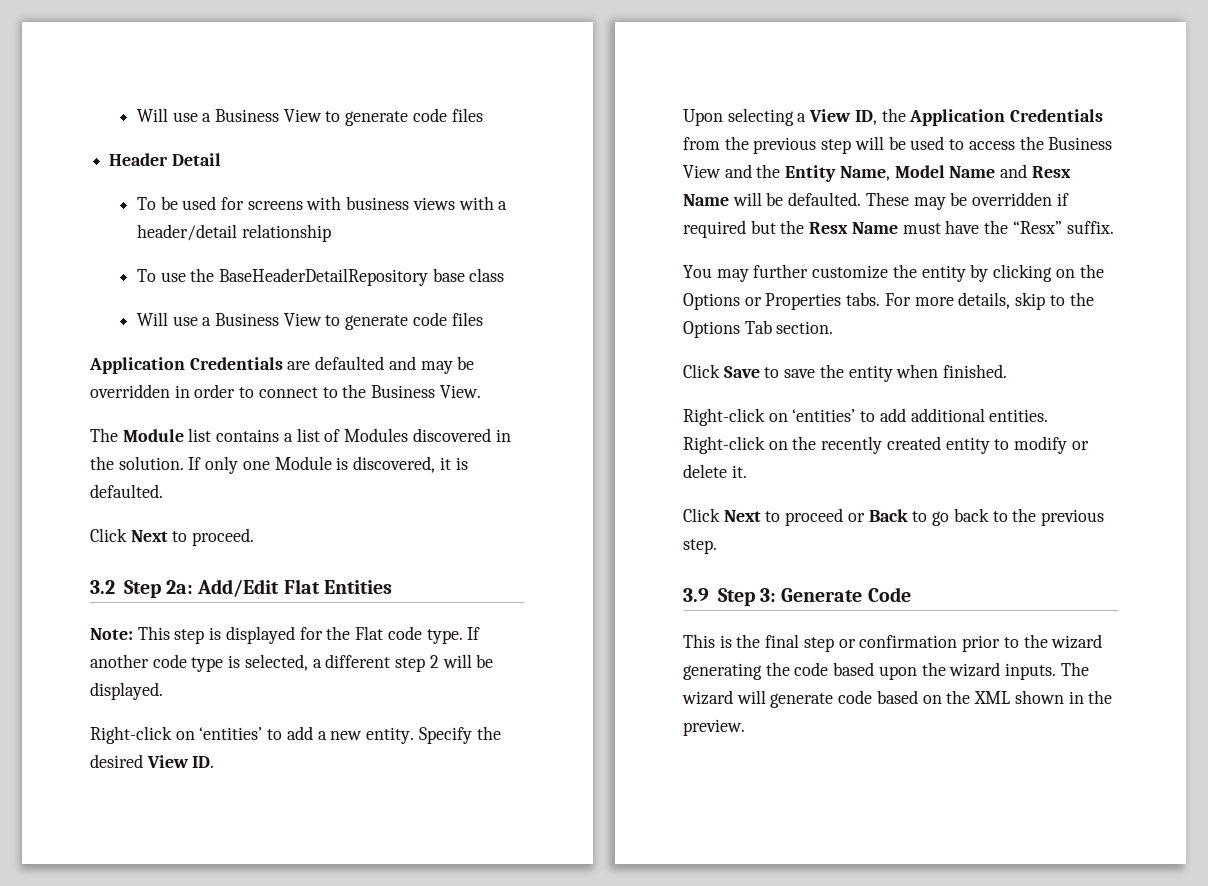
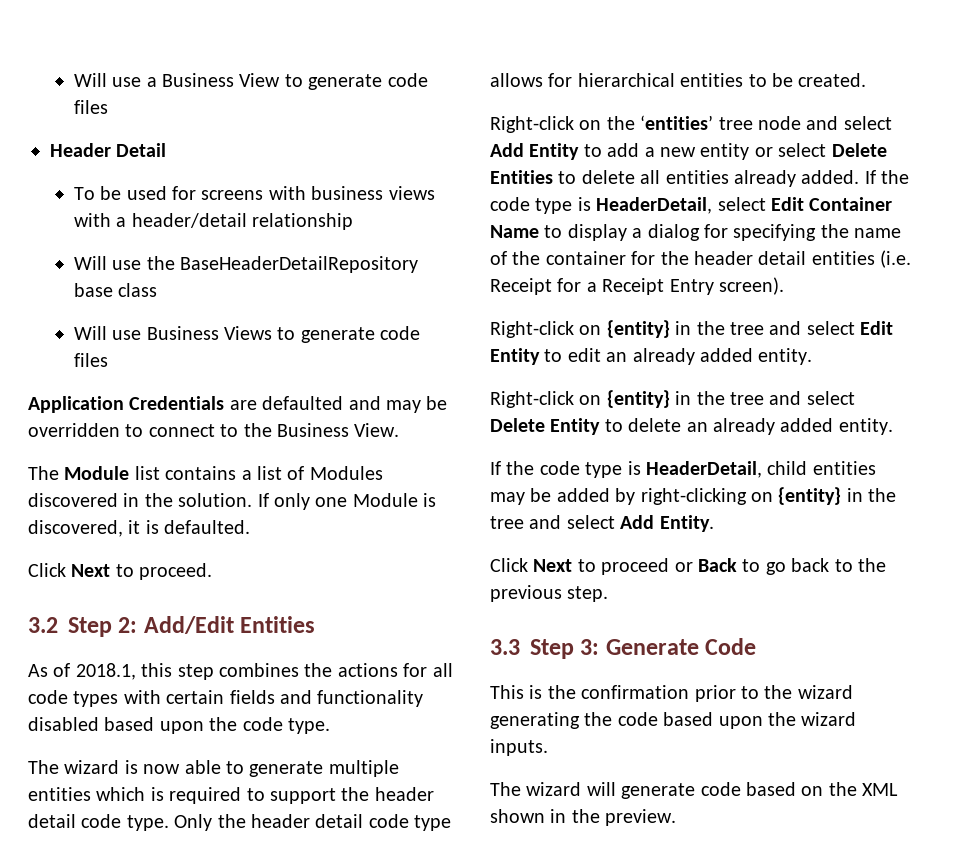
- To use the BaseHeaderDetailRepository base class
- Will use a Business View to generate code files
+ Will use the BaseHeaderDetailRepository base class
+ Will use Business Views to generate code files
- Application Credentials are defaulted and may be overridden in order to connect to the Business View.
+ Application Credentials are defaulted and may be overridden to connect to the Business View.
- 3.2 Step 2a: Add/Edit Flat Entities
- Note: This step is displayed for the Flat code type. If another code type is selected, a different step 2 will be displayed.
- Right-click on ‘entities’ to add a new entity. Specify the desired View ID.
- Upon selecting a View ID, the Application Credentials from the previous step will be used to access the Business View and the Entity Name, Model Name and Resx Name will be defaulted. These may be overridden if required but the Resx Name must have the “Resx” suffix.
- You may further customize the entity by clicking on the Options or Properties tabs. For more details, skip to the Options Tab section.
- Click Save to save the entity when finished.
- Right-click on ‘entities’ to add additional entities. Right-click on the recently created entity to modify or delete it.
+ 3.2 Step 2: Add/Edit Entities
+ As of 2018.1, this step combines the actions for all code types with certain fields and functionality disabled based upon the code type.
+ The wizard is now able to generate multiple entities which is required to support the header detail code type. Only the header detail code type allows for hierarchical entities to be created.
+ Right-click on the ‘entities’ tree node and select Add Entity to add a new entity or select Delete Entities to delete all entities already added. If the code type is HeaderDetail, select Edit Container Name to display a dialog for specifying the name of the container for the header detail entities (i.e. Receipt for a Receipt Entry screen).
+ Right-click on {entity} in the tree and select Edit Entity to edit an already added entity.
+ Right-click on {entity} in the tree and select Delete Entity to delete an already added entity.
+ If the code type is HeaderDetail, child entities may be added by right-clicking on {entity} in the tree and select Add Entity.
- 3.9 Step 3: Generate Code
+ 3.3 Step 3: Generate Code
- This is the final step or confirmation prior to the wizard generating the code based upon the wizard inputs. The wizard will generate code based on the XML shown in the preview.
+ This is the confirmation prior to the wizard generating the code based upon the wizard inputs.
+ The wizard will generate code based on the XML shown in the preview.

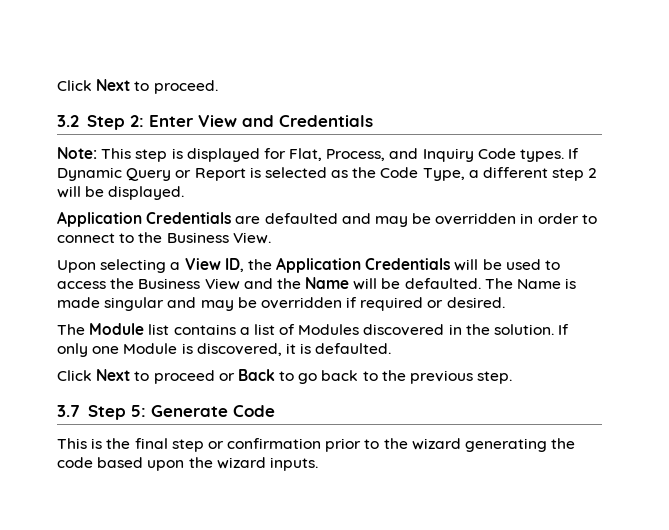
- Will use a Business View to generate code files
- Header Detail
- To be used for screens with business views with a header/detail relationship
- Will use the BaseHeaderDetailRepository base class
- Will use Business Views to generate code files
+ Click Next to proceed.
+ 3.2 Step 2: Enter View and Credentials
+ Note: This step is displayed for Flat, Process, and Inquiry Code types. If Dynamic Query or Report is selected as the Code Type, a different step 2 will be displayed.
- Application Credentials are defaulted and may be overridden to connect to the Business View.
+ Application Credentials are defaulted and may be overridden in order to connect to the Business View.
+ Upon selecting a View ID, the Application Credentials will be used to access the Business View and the Name will be defaulted. The Name is made singular and may be overridden if required or desired.
- Click Next to proceed.
- 3.2 Step 2: Add/Edit Entities
- As of 2018.1, this step combines the actions for all code types with certain fields and functionality disabled based upon the code type.
- The wizard is now able to generate multiple entities which is required to support the header detail code type. Only the header detail code type allows for hierarchical entities to be created.
- Right-click on the ‘entities’ tree node and select Add Entity to add a new entity or select Delete Entities to delete all entities already added. If the code type is HeaderDetail, select Edit Container Name to display a dialog for specifying the name of the container for the header detail entities (i.e. Receipt for a Receipt Entry screen).
- Right-click on {entity} in the tree and select Edit Entity to edit an already added entity.
- Right-click on {entity} in the tree and select Delete Entity to delete an already added entity.
- If the code type is HeaderDetail, child entities may be added by right-clicking on {entity} in the tree and select Add Entity.
- 3.3 Step 3: Generate Code
+ 3.7 Step 5: Generate Code
- This is the confirmation prior to the wizard generating the code based upon the wizard inputs.
+ This is the final step or confirmation prior to the wizard generating the code based upon the wizard inputs.
- The wizard will generate code based on the XML shown in the preview.

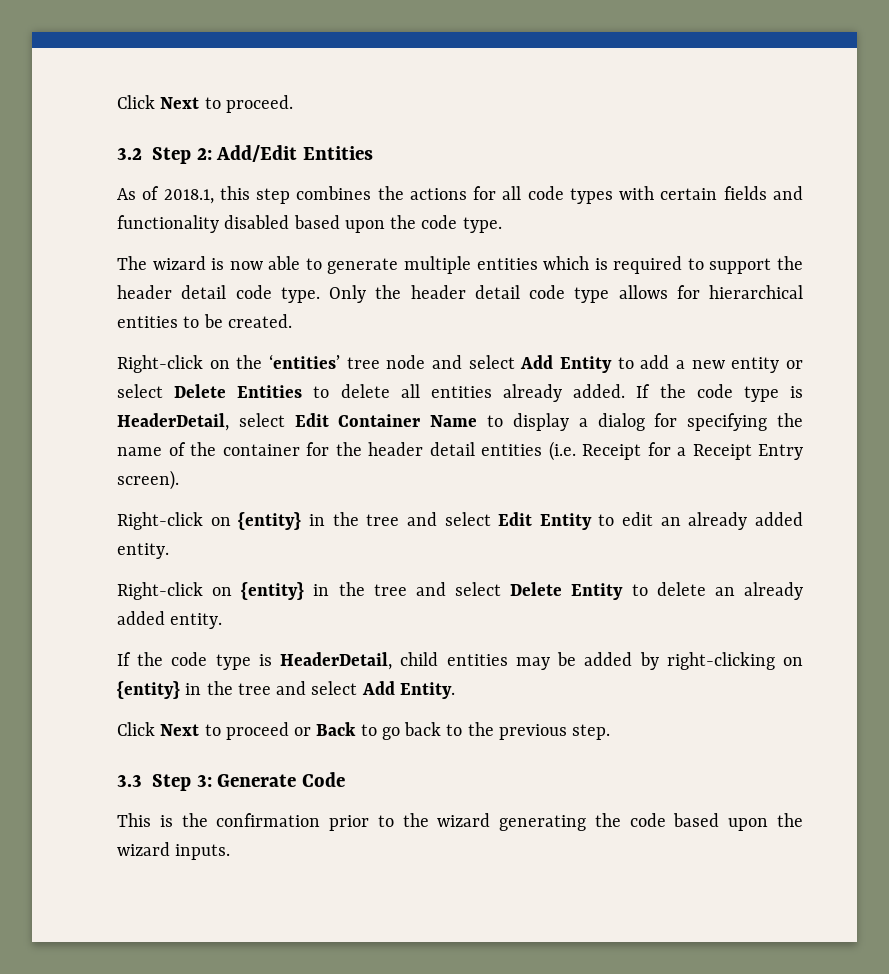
- 3.2 Step 2: Enter View and Credentials
- Note: This step is displayed for Flat, Process, and Inquiry Code types. If Dynamic Query or Report is selected as the Code Type, a different step 2 will be displayed.
- Application Credentials are defaulted and may be overridden in order to connect to the Business View.
- Upon selecting a View ID, the Application Credentials will be used to access the Business View and the Name will be defaulted. The Name is made singular and may be overridden if required or desired.
- The Module list contains a list of Modules discovered in the solution. If only one Module is discovered, it is defaulted.
+ 3.2 Step 2: Add/Edit Entities
+ As of 2018.1, this step combines the actions for all code types with certain fields and functionality disabled based upon the code type.
+ The wizard is now able to generate multiple entities which is required to support the header detail code type. Only the header detail code type allows for hierarchical entities to be created.
+ Right-click on the ‘entities’ tree node and select Add Entity to add a new entity or select Delete Entities to delete all entities already added. If the code type is HeaderDetail, select Edit Container Name to display a dialog for specifying the name of the container for the header detail entities (i.e. Receipt for a Receipt Entry screen).
+ Right-click on {entity} in the tree and select Edit Entity to edit an already added entity.
+ Right-click on {entity} in the tree and select Delete Entity to delete an already added entity.
+ If the code type is HeaderDetail, child entities may be added by right-clicking on {entity} in the tree and select Add Entity.
- 3.7 Step 5: Generate Code
+ 3.3 Step 3: Generate Code
- This is the final step or confirmation prior to the wizard generating the code based upon the wizard inputs.
+ This is the confirmation prior to the wizard generating the code based upon the wizard inputs.

